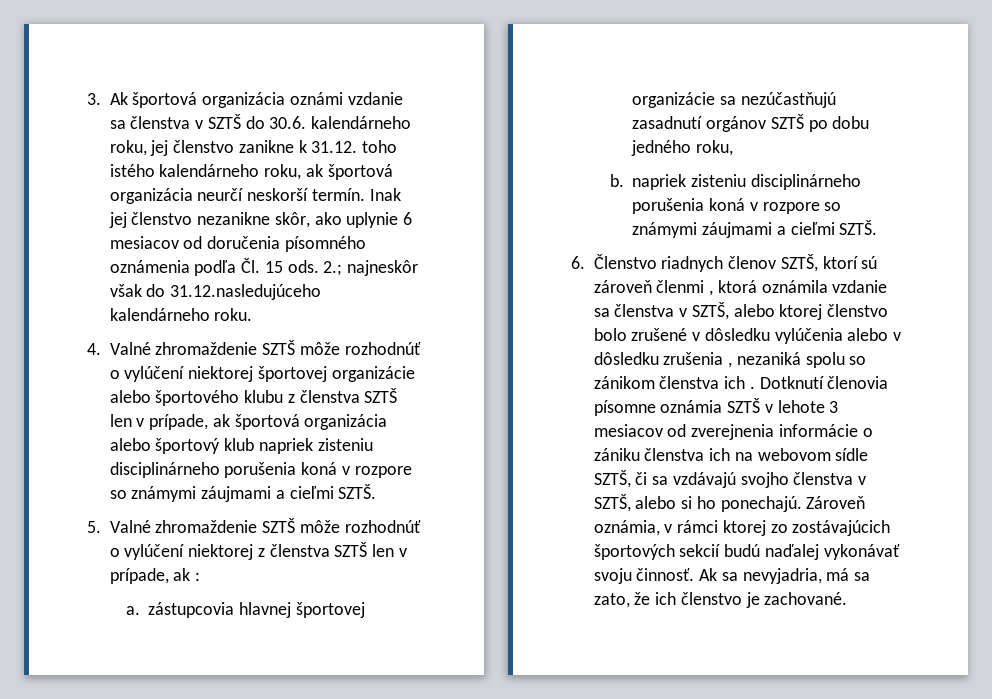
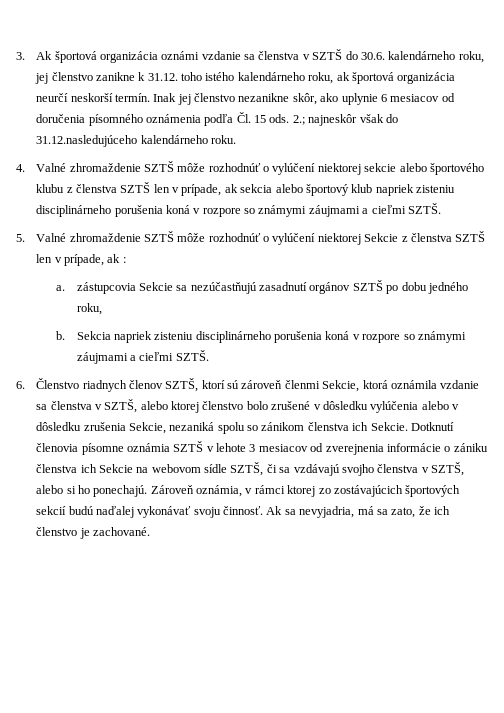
- 4. Valné zhromaždenie SZTŠ môže rozhodnúť o vylúčení niektorej športovej organizácie alebo športového klubu z členstva SZTŠ len v prípade, ak športová organizácia alebo športový klub napriek zisteniu disciplinárneho porušenia koná v rozpore so známymi záujmami a cieľmi SZTŠ.
+ 4. Valné zhromaždenie SZTŠ môže rozhodnúť o vylúčení niektorej sekcie alebo športového klubu z členstva SZTŠ len v prípade, ak sekcia alebo športový klub napriek zisteniu disciplinárneho porušenia koná v rozpore so známymi záujmami a cieľmi SZTŠ.
- 5. Valné zhromaždenie SZTŠ môže rozhodnúť o vylúčení niektorej z členstva SZTŠ len v prípade, ak :
+ 5. Valné zhromaždenie SZTŠ môže rozhodnúť o vylúčení niektorej Sekcie z členstva SZTŠ len v prípade, ak :
- a. zástupcovia hlavnej športovej organizácie sa nezúčastňujú zasadnutí orgánov SZTŠ po dobu jedného roku,
+ a. zástupcovia Sekcie sa nezúčastňujú zasadnutí orgánov SZTŠ po dobu jedného roku,
- b. napriek zisteniu disciplinárneho porušenia koná v rozpore so známymi záujmami a cieľmi SZTŠ.
+ b. Sekcia napriek zisteniu disciplinárneho porušenia koná v rozpore so známymi záujmami a cieľmi SZTŠ.
- 6. Členstvo riadnych členov SZTŠ, ktorí sú zároveň členmi , ktorá oznámila vzdanie sa členstva v SZTŠ, alebo ktorej členstvo bolo zrušené v dôsledku vylúčenia alebo v dôsledku zrušenia , nezaniká spolu so zánikom členstva ich .
+ 6. Členstvo riadnych členov SZTŠ, ktorí sú zároveň členmi Sekcie, ktorá oznámila vzdanie sa členstva v SZTŠ, alebo ktorej členstvo bolo zrušené v dôsledku vylúčenia alebo v dôsledku zrušenia Sekcie, nezaniká spolu so zánikom členstva ich Sekcie.
- Dotknutí členovia písomne oznámia SZTŠ v lehote 3 mesiacov od zverejnenia informácie o zániku členstva ich na webovom sídle SZTŠ, či sa vzdávajú svojho členstva v SZTŠ, alebo si ho ponechajú.
+ Dotknutí členovia písomne oznámia SZTŠ v lehote 3 mesiacov od zverejnenia informácie o zániku členstva ich Sekcie na webovom sídle SZTŠ, či sa vzdávajú svojho členstva v SZTŠ, alebo si ho ponechajú.

